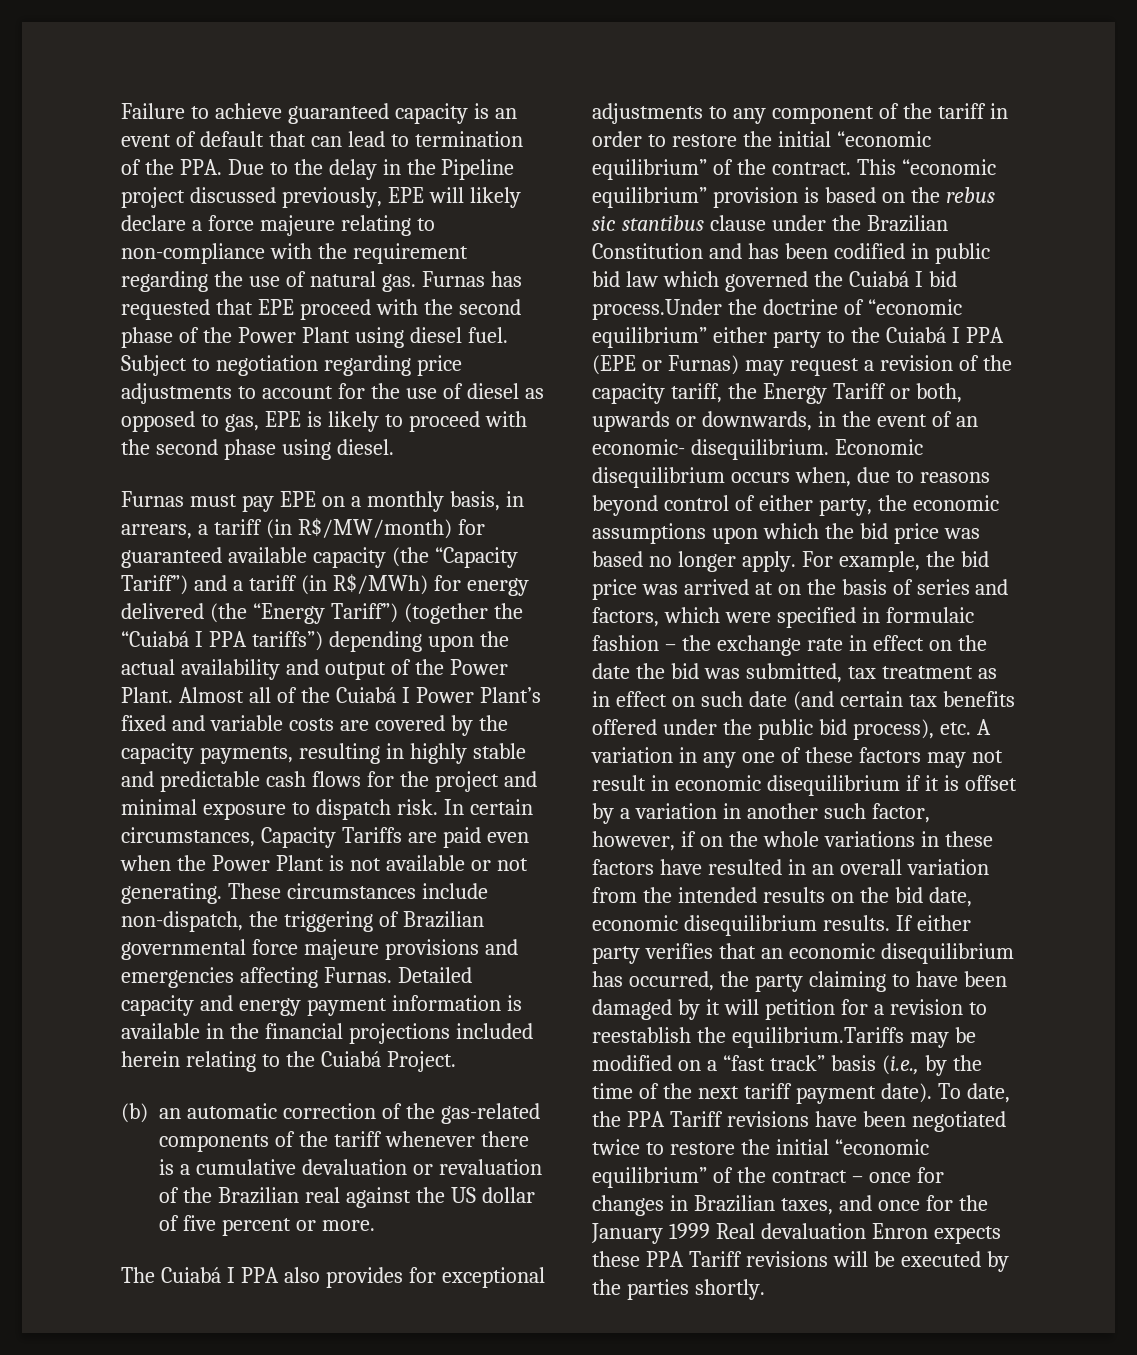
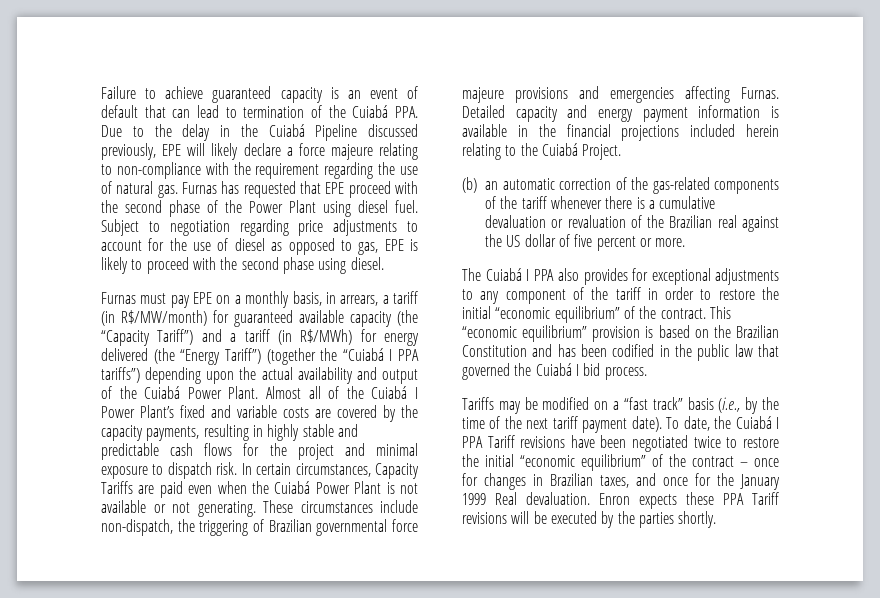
- Failure to achieve guaranteed capacity is an event of default that can lead to termination of the PPA. Due to the delay in the Pipeline project discussed previously, EPE will likely declare a force majeure relating to non-compliance with the requirement regarding the use of natural gas.
+ Failure to achieve guaranteed capacity is an event of default that can lead to termination of the Cuiabá PPA. Due to the delay in the Cuiabá Pipeline discussed previously, EPE will likely declare a force majeure relating to non-compliance with the requirement regarding the use of natural gas.
- Furnas must pay EPE on a monthly basis, in arrears, a tariff (in R$/MW/month) for guaranteed available capacity (the “Capacity Tariff”) and a tariff (in R$/MWh) for energy delivered (the “Energy Tariff”) (together the “Cuiabá I PPA tariffs”) depending upon the actual availability and output of the Power Plant.
+ Furnas must pay EPE on a monthly basis, in arrears, a tariff (in R$/MW/month) for guaranteed available capacity (the “Capacity Tariff”) and a tariff (in R$/MWh) for energy delivered (the “Energy Tariff”) (together the “Cuiabá I PPA tariffs”) depending upon the actual availability and output of the Cuiabá Power Plant.
- In certain circumstances, Capacity Tariffs are paid even when the Power Plant is not available or not generating.
+ In certain circumstances, Capacity Tariffs are paid even when the Cuiabá Power Plant is not available or not generating.
- This “economic equilibrium” provision is based on the rebus sic stantibus clause under the Brazilian Constitution and has been codified in public bid law which governed the Cuiabá I bid process.Under the doctrine of “economic equilibrium” either party to the Cuiabá I PPA (EPE or Furnas) may request a revision of the capacity tariff, the Energy Tariff or both, upwards or downwards, in the event of an economic- disequilibrium. Economic disequilibrium occurs when, due to reasons beyond control of either party, the economic assumptions upon which the bid price was based no longer apply. For example, the bid price was arrived at on the basis of series and factors, which were specified in formulaic fashion – the exchange rate in effect on the date the bid was submitted, tax treatment as in effect on such date (and certain tax benefits offered under the public bid process), etc. A variation in any one of these factors may not result in economic disequilibrium if it is offset by a variation in another such factor, however, if on the whole variations in these factors have resulted in an overall variation from the intended results on the bid date, economic disequilibrium results. If either party verifies that an economic disequilibrium has occurred, the party claiming to have been damaged by it will petition for a revision to reestablish the equilibrium.Tariffs may be modified on a “fast track” basis (i.e., by the time of the next tariff payment date).
+ This “economic equilibrium” provision is based on the Brazilian Constitution and has been codified in the public law that governed the Cuiabá I bid process.
+ Tariffs may be modified on a “fast track” basis (i.e., by the time of the next tariff payment date).
- To date, the PPA Tariff revisions have been negotiated twice to restore the initial “economic equilibrium” of the contract – once for changes in Brazilian taxes, and once for the January 1999 Real devaluation Enron expects these PPA Tariff revisions will be executed by the parties shortly.
+ To date, the Cuiabá I PPA Tariff revisions have been negotiated twice to restore the initial “economic equilibrium” of the contract – once for changes in Brazilian taxes, and once for the January 1999 Real devaluation. Enron expects these PPA Tariff revisions will be executed by the parties shortly.

